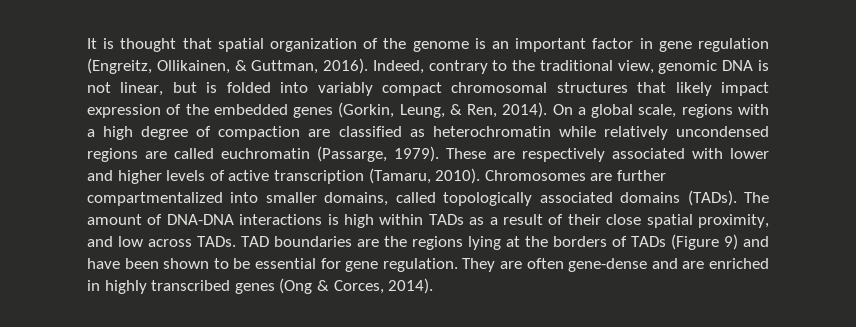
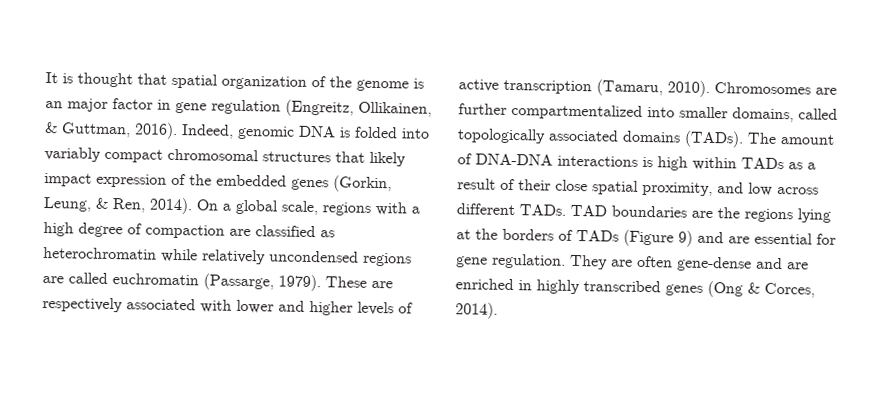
- It is thought that spatial organization of the genome is an important factor in gene regulation (Engreitz, Ollikainen, & Guttman, 2016).
+ It is thought that spatial organization of the genome is an major factor in gene regulation (Engreitz, Ollikainen, & Guttman, 2016).
- Indeed, contrary to the traditional view, genomic DNA is not linear, but is folded into variably compact chromosomal structures that likely impact expression of the embedded genes (Gorkin, Leung, & Ren, 2014).
+ Indeed, genomic DNA is folded into variably compact chromosomal structures that likely impact expression of the embedded genes (Gorkin, Leung, & Ren, 2014).
- The amount of DNA-DNA interactions is high within TADs as a result of their close spatial proximity, and low across TADs.
+ The amount of DNA-DNA interactions is high within TADs as a result of their close spatial proximity, and low across different TADs.
- TAD boundaries are the regions lying at the borders of TADs (Figure 9) and have been shown to be essential for gene regulation.
+ TAD boundaries are the regions lying at the borders of TADs (Figure 9) and are essential for gene regulation.

